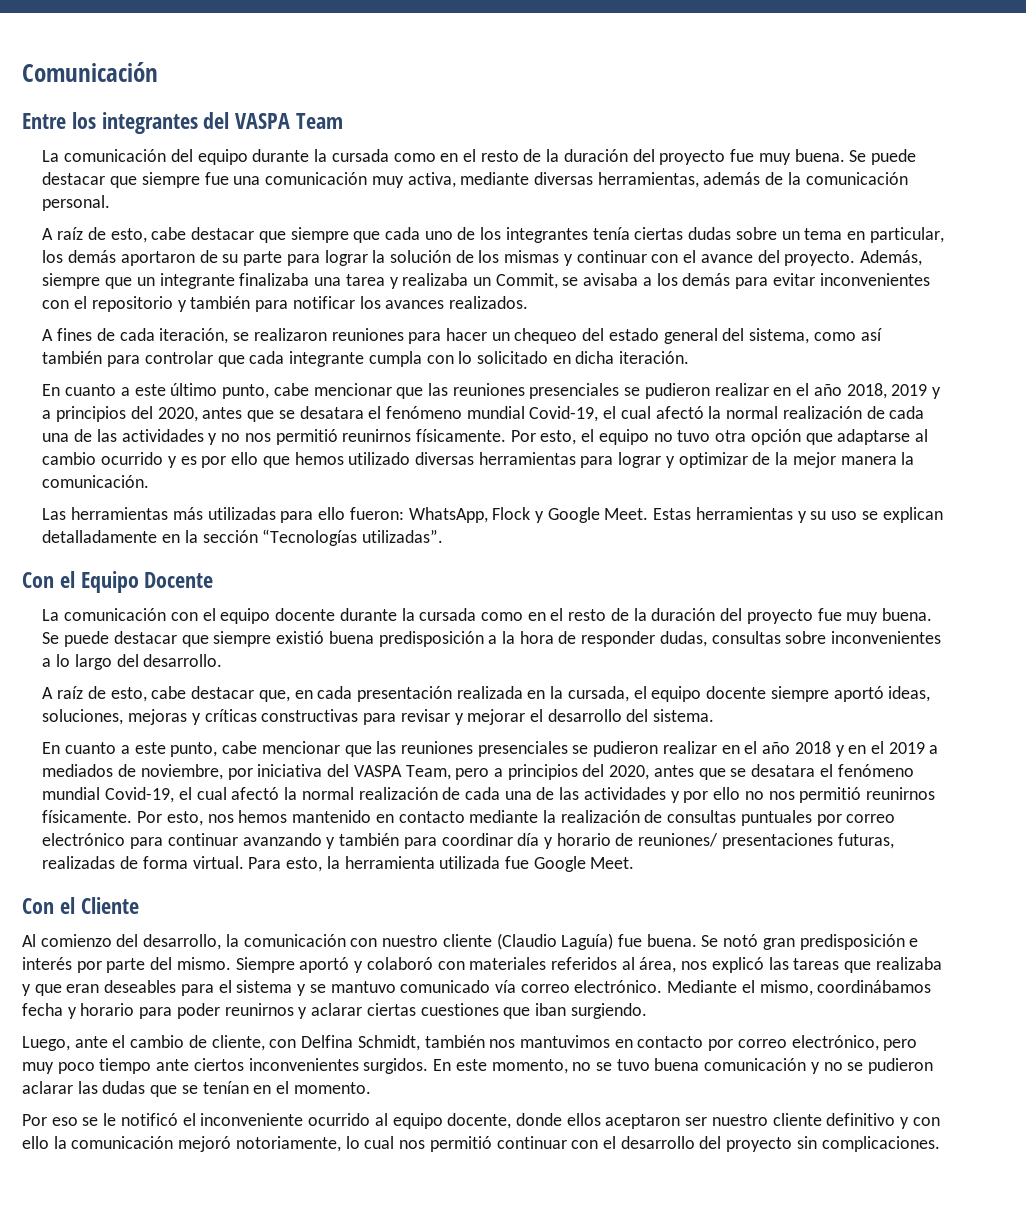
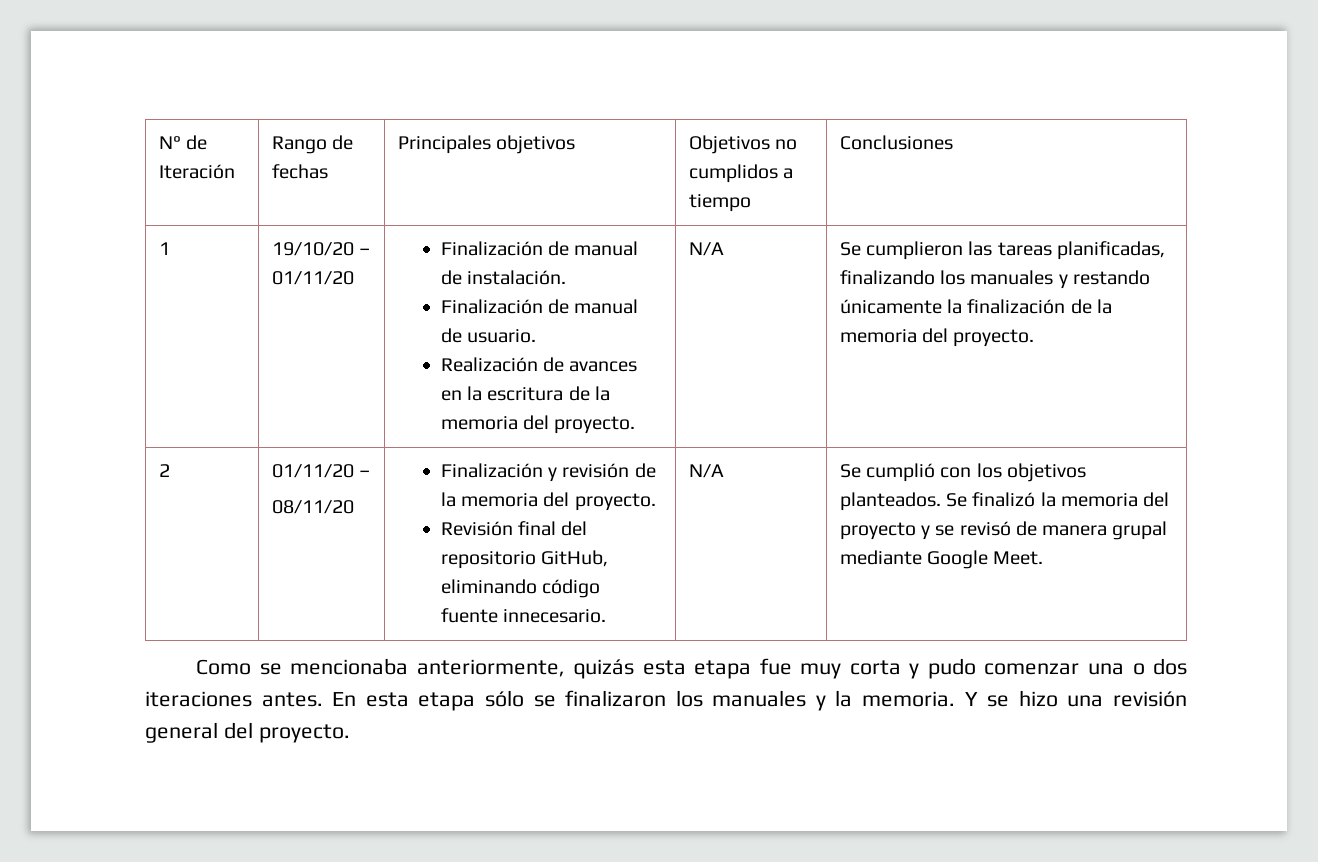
- Comunicación
- Entre los integrantes del VASPA Team
- La comunicación del equipo durante la cursada como en el resto de la duración del proyecto fue muy buena. Se puede destacar que siempre fue una comunicación muy activa, mediante diversas herramientas, además de la comunicación personal.
- A raíz de esto, cabe destacar que siempre que cada uno de los integrantes tenía ciertas dudas sobre un tema en particular, los demás aportaron de su parte para lograr la solución de los mismas y continuar con el avance del proyecto. Además, siempre que un integrante finalizaba una tarea y realizaba un Commit, se avisaba a los demás para evitar inconvenientes con el repositorio y también para notificar los avances realizados.
- A fines de cada iteración, se realizaron reuniones para hacer un chequeo del estado general del sistema, como así también para controlar que cada integrante cumpla con lo solicitado en dicha iteración.
- En cuanto a este último punto, cabe mencionar que las reuniones presenciales se pudieron realizar en el año 2018, 2019 y a principios del 2020, antes que se desatara el fenómeno mundial Covid-19, el cual afectó la normal realización de cada una de las actividades y no nos permitió reunirnos físicamente. Por esto, el equipo no tuvo otra opción que adaptarse al cambio ocurrido y es por ello que hemos utilizado diversas herramientas para lograr y optimizar de la mejor manera la comunicación.
- Las herramientas más utilizadas para ello fueron: WhatsApp, Flock y Google Meet. Estas herramientas y su uso se explican detalladamente en la sección “Tecnologías utilizadas”.
- Con el Equipo Docente
- La comunicación con el equipo docente durante la cursada como en el resto de la duración del proyecto fue muy buena. Se puede destacar que siempre existió buena predisposición a la hora de responder dudas, consultas sobre inconvenientes a lo largo del desarrollo.
- A raíz de esto, cabe destacar que, en cada presentación realizada en la cursada, el equipo docente siempre aportó ideas, soluciones, mejoras y críticas constructivas para revisar y mejorar el desarrollo del sistema.
- En cuanto a este punto, cabe mencionar que las reuniones presenciales se pudieron realizar en el año 2018 y en el 2019 a mediados de noviembre, por iniciativa del VASPA Team, pero a principios del 2020, antes que se desatara el fenómeno mundial Covid-19, el cual afectó la normal realización de cada una de las actividades y por ello no nos permitió reunirnos físicamente. Por esto, nos hemos mantenido en contacto mediante la realización de consultas puntuales por correo electrónico para continuar avanzando y también para coordinar día y horario de reuniones/ presentaciones futuras, realizadas de forma virtual. Para esto, la herramienta utilizada fue Google Meet.
- Con el Cliente
- Al comienzo del desarrollo, la comunicación con nuestro cliente (Claudio Laguía) fue buena. Se notó gran predisposición e interés por parte del mismo. Siempre aportó y colaboró con materiales referidos al área, nos explicó las tareas que realizaba y que eran deseables para el sistema y se mantuvo comunicado vía correo electrónico. Mediante el mismo, coordinábamos fecha y horario para poder reunirnos y aclarar ciertas cuestiones que iban surgiendo.
- Luego, ante el cambio de cliente, con Delfina Schmidt, también nos mantuvimos en contacto por correo electrónico, pero muy poco tiempo ante ciertos inconvenientes surgidos. En este momento, no se tuvo buena comunicación y no se pudieron aclarar las dudas que se tenían en el momento.
- Por eso se le notificó el inconveniente ocurrido al equipo docente, donde ellos aceptaron ser nuestro cliente definitivo y con ello la comunicación mejoró notoriamente, lo cual nos permitió continuar con el desarrollo del proyecto sin complicaciones.
+ N° de Iteración | Rango de fechas | Principales objetivos | Objetivos no cumplidos a tiempo | Conclusiones
+ 1 | 19/10/20 – 01/11/20 | Finalización de manual de instalación.
+ Finalización de manual de usuario.
+ Realización de avances en la escritura de la memoria del proyecto. | N/A | Se cumplieron las tareas planificadas, finalizando los manuales y restando únicamente la finalización de la memoria del proyecto.
+ 2 | 01/11/20 –
+ 08/11/20 | Finalización y revisión de la memoria del proyecto.
+ Revisión final del repositorio GitHub, eliminando código fuente innecesario. | N/A | Se cumplió con los objetivos planteados. Se finalizó la memoria del proyecto y se revisó de manera grupal mediante Google Meet.
+ Como se mencionaba anteriormente, quizás esta etapa fue muy corta y pudo comenzar una o dos iteraciones antes. En esta etapa sólo se finalizaron los manuales y la memoria. Y se hizo una revisión general del proyecto.

